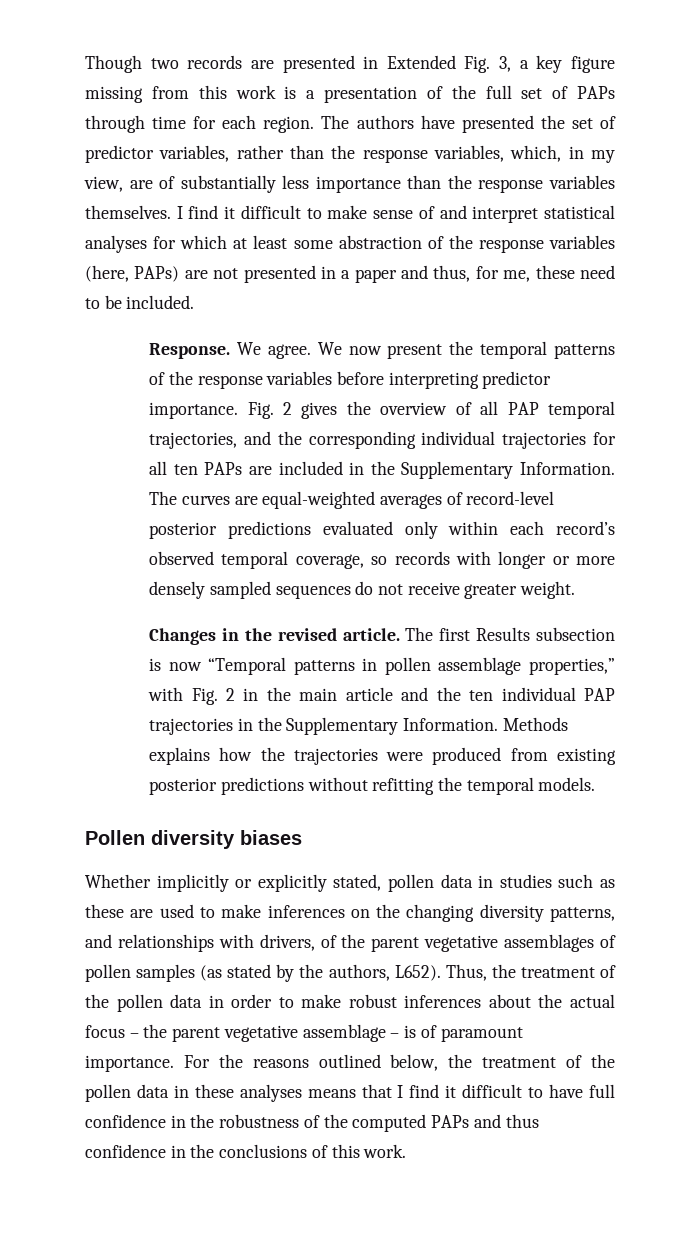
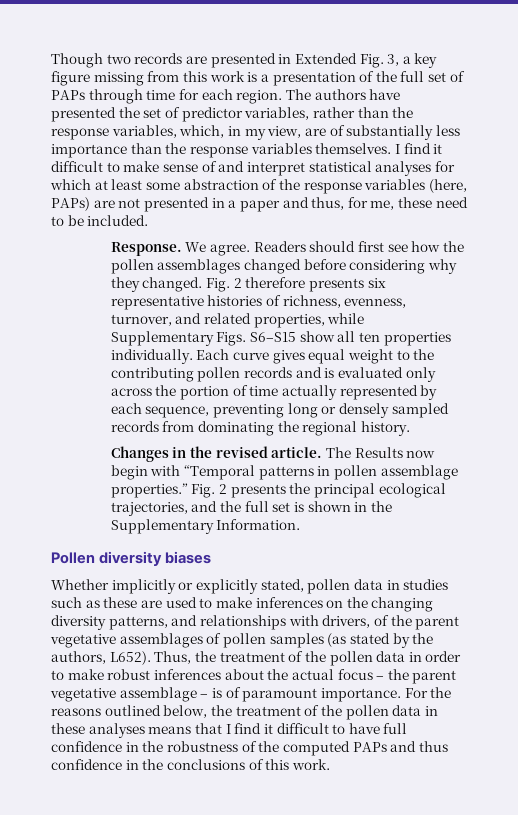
- We now present the temporal patterns of the response variables before interpreting predictor importance. Fig. 2 gives the overview of all PAP temporal trajectories, and the corresponding individual trajectories for all ten PAPs are included in the Supplementary Information. The curves are equal-weighted averages of record-level posterior predictions evaluated only within each record’s observed temporal coverage, so records with longer or more densely sampled sequences do not receive greater weight.
+ Readers should first see how the pollen assemblages changed before considering why they changed. Fig. 2 therefore presents six representative histories of richness, evenness, turnover, and related properties, while Supplementary Figs. S6–S15 show all ten properties individually. Each curve gives equal weight to the contributing pollen records and is evaluated only across the portion of time actually represented by each sequence, preventing long or densely sampled records from dominating the regional history.
- The first Results subsection is now “Temporal patterns in pollen assemblage properties,” with Fig. 2 in the main article and the ten individual PAP trajectories in the Supplementary Information. Methods explains how the trajectories were produced from existing posterior predictions without refitting the temporal models.
+ The Results now begin with “Temporal patterns in pollen assemblage properties.” Fig. 2 presents the principal ecological trajectories, and the full set is shown in the Supplementary Information.

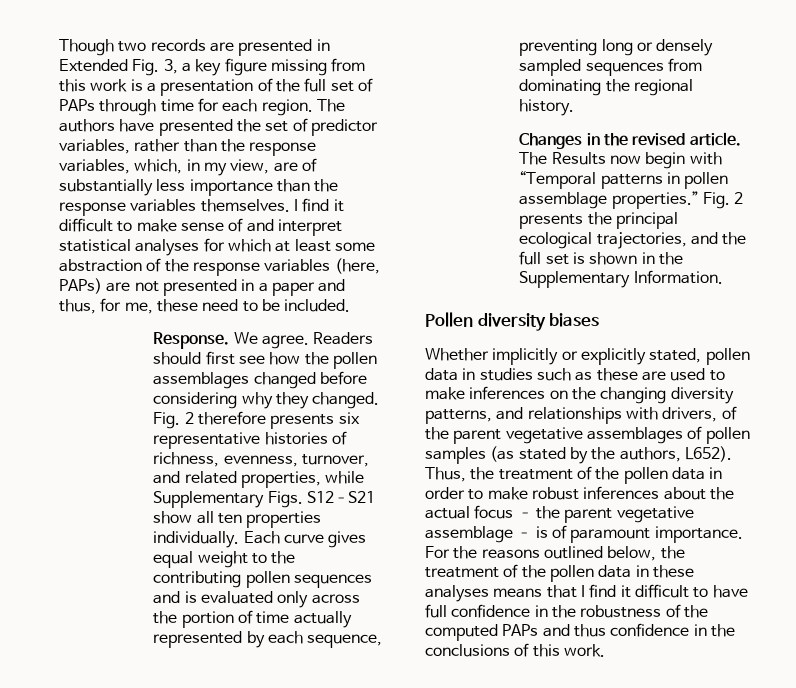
- Fig. 2 therefore presents six representative histories of richness, evenness, turnover, and related properties, while Supplementary Figs. S6–S15 show all ten properties individually.
+ Fig. 2 therefore presents six representative histories of richness, evenness, turnover, and related properties, while Supplementary Figs. S12–S21 show all ten properties individually.
- Each curve gives equal weight to the contributing pollen records and is evaluated only across the portion of time actually represented by each sequence, preventing long or densely sampled records from dominating the regional history.
+ Each curve gives equal weight to the contributing pollen sequences and is evaluated only across the portion of time actually represented by each sequence, preventing long or densely sampled sequences from dominating the regional history.

